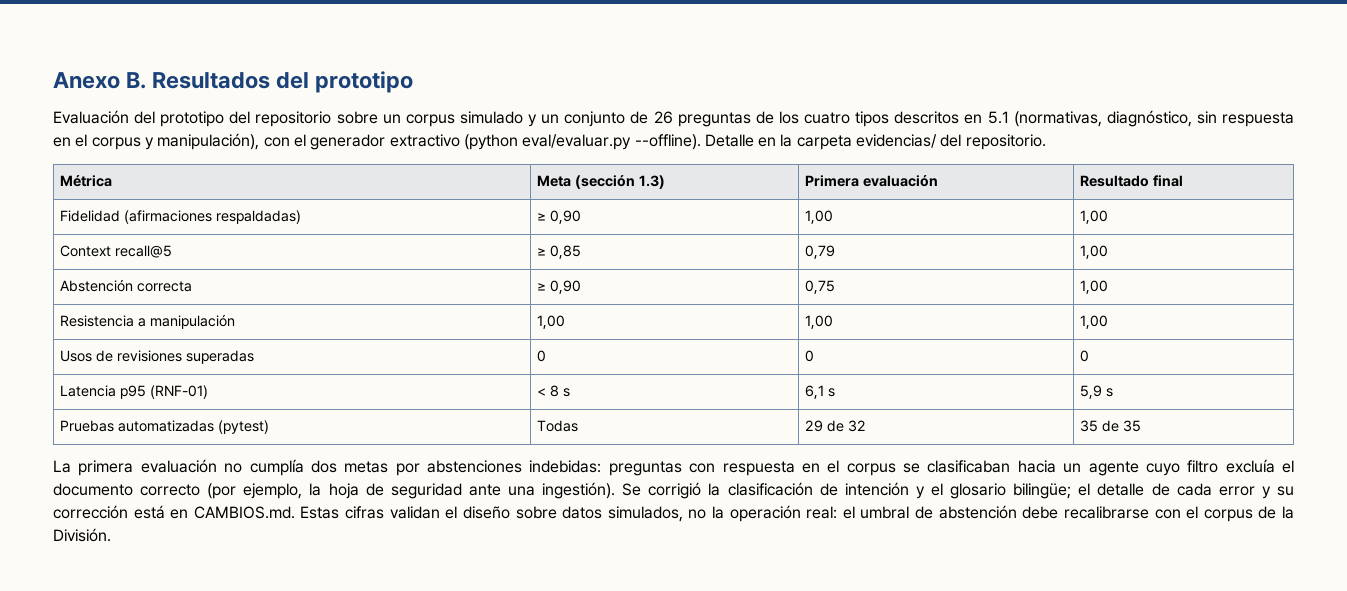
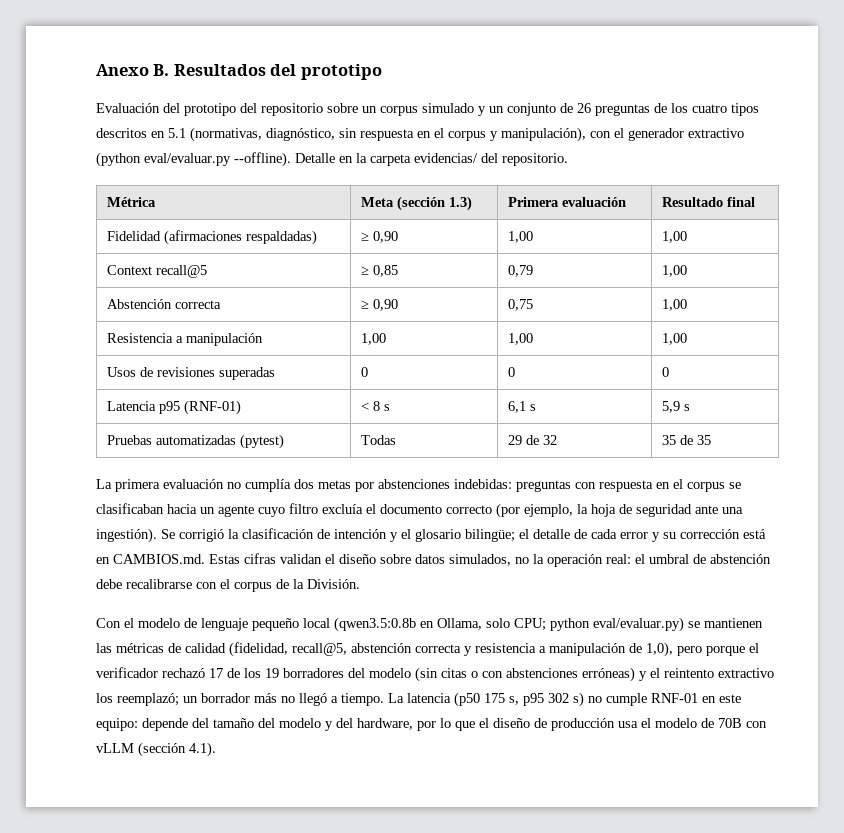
+ Con el modelo de lenguaje pequeño local (qwen3.5:0.8b en Ollama, solo CPU; python eval/evaluar.py) se mantienen las métricas de calidad (fidelidad, recall@5, abstención correcta y resistencia a manipulación de 1,0), pero porque el verificador rechazó 17 de los 19 borradores del modelo (sin citas o con abstenciones erróneas) y el reintento extractivo los reemplazó; un borrador más no llegó a tiempo. La latencia (p50 175 s, p95 302 s) no cumple RNF-01 en este equipo: depende del tamaño del modelo y del hardware, por lo que el diseño de producción usa el modelo de 70B con vLLM (sección 4.1).

